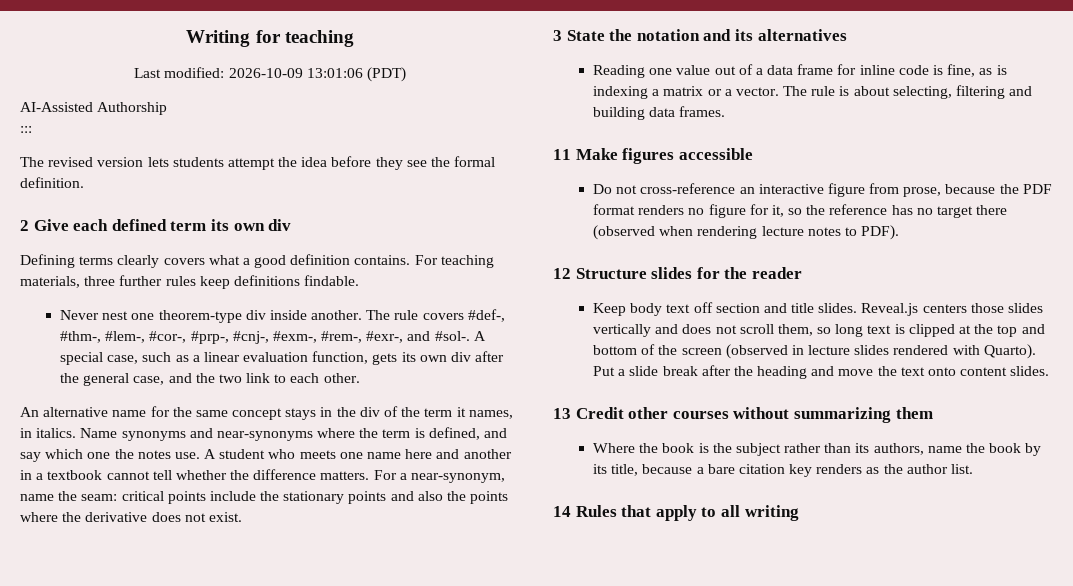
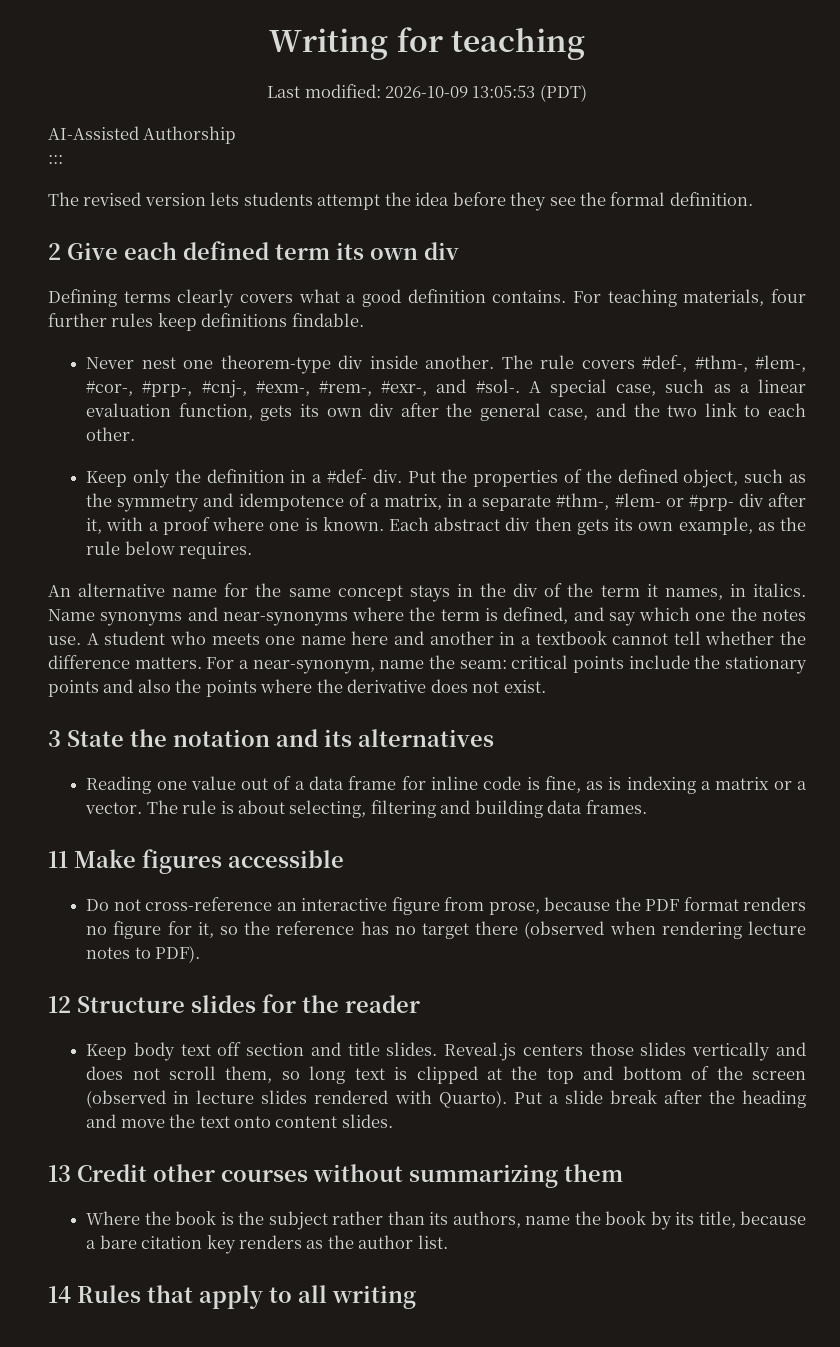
- Last modified: 2026-10-09 13:01:06 (PDT)
+ Last modified: 2026-10-09 13:05:53 (PDT)
- For teaching materials, three further rules keep definitions findable.
+ For teaching materials, four further rules keep definitions findable.
+ Keep only the definition in a #def- div. Put the properties of the defined object, such as the symmetry and idempotence of a matrix, in a separate #thm-, #lem- or #prp- div after it, with a proof where one is known. Each abstract div then gets its own example, as the rule below requires.

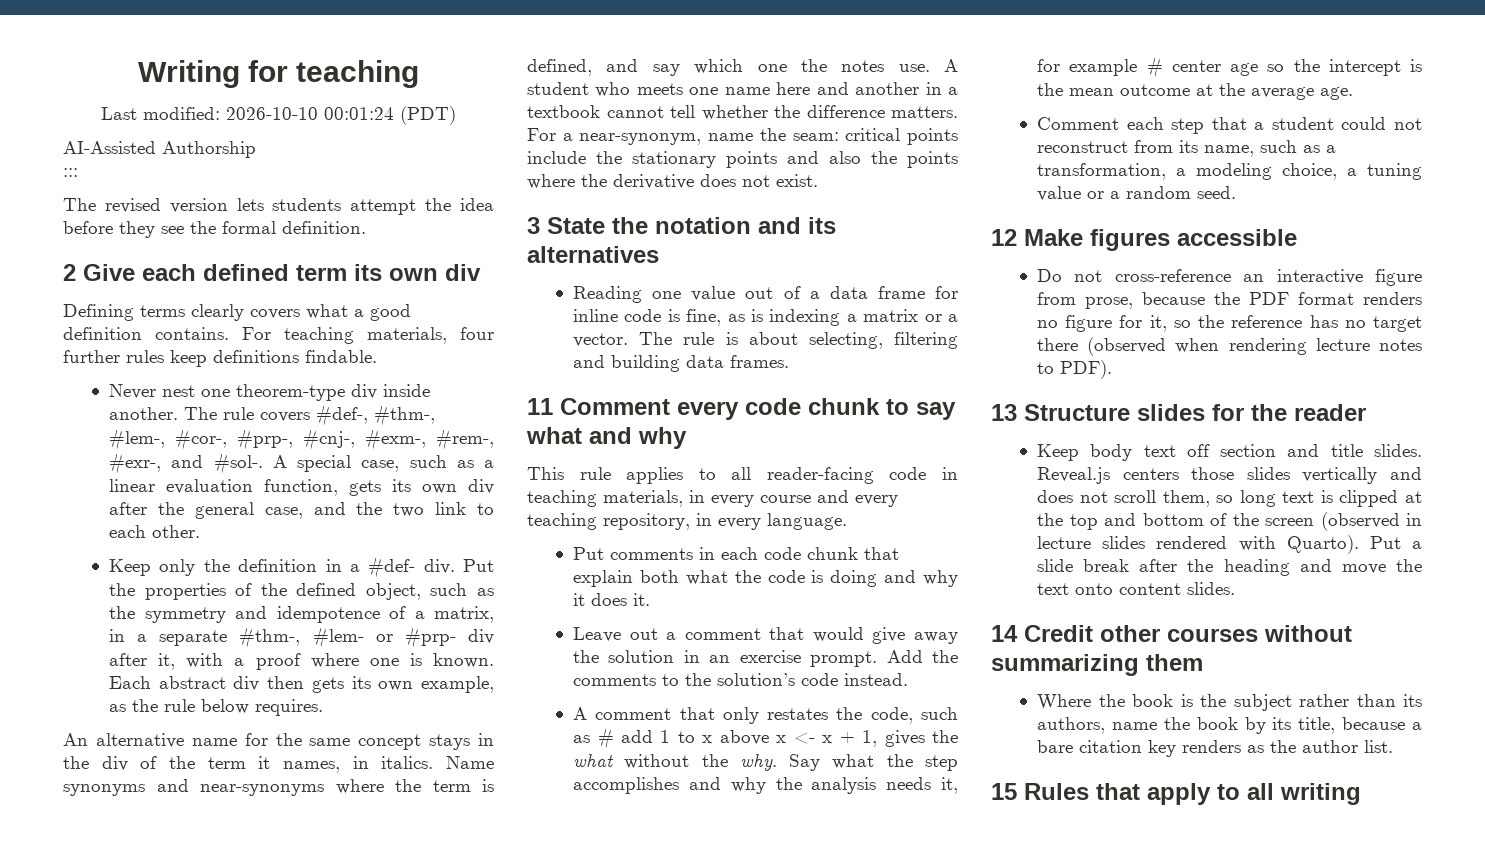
- Last modified: 2026-10-09 13:05:53 (PDT)
+ Last modified: 2026-10-10 00:01:24 (PDT)
- 11 Make figures accessible
+ 11 Comment every code chunk to say what and why
+ This rule applies to all reader-facing code in teaching materials, in every course and every teaching repository, in every language.
+ Put comments in each code chunk that explain both what the code is doing and why it does it.
+ Leave out a comment that would give away the solution in an exercise prompt. Add the comments to the solution’s code instead.
+ A comment that only restates the code, such as # add 1 to x above x <- x + 1, gives the what without the why. Say what the step accomplishes and why the analysis needs it, for example # center age so the intercept is the mean outcome at the average age.
+ Comment each step that a student could not reconstruct from its name, such as a transformation, a modeling choice, a tuning value or a random seed.
+ 12 Make figures accessible
- 12 Structure slides for the reader
+ 13 Structure slides for the reader
- 13 Credit other courses without summarizing them
+ 14 Credit other courses without summarizing them
- 14 Rules that apply to all writing
+ 15 Rules that apply to all writing

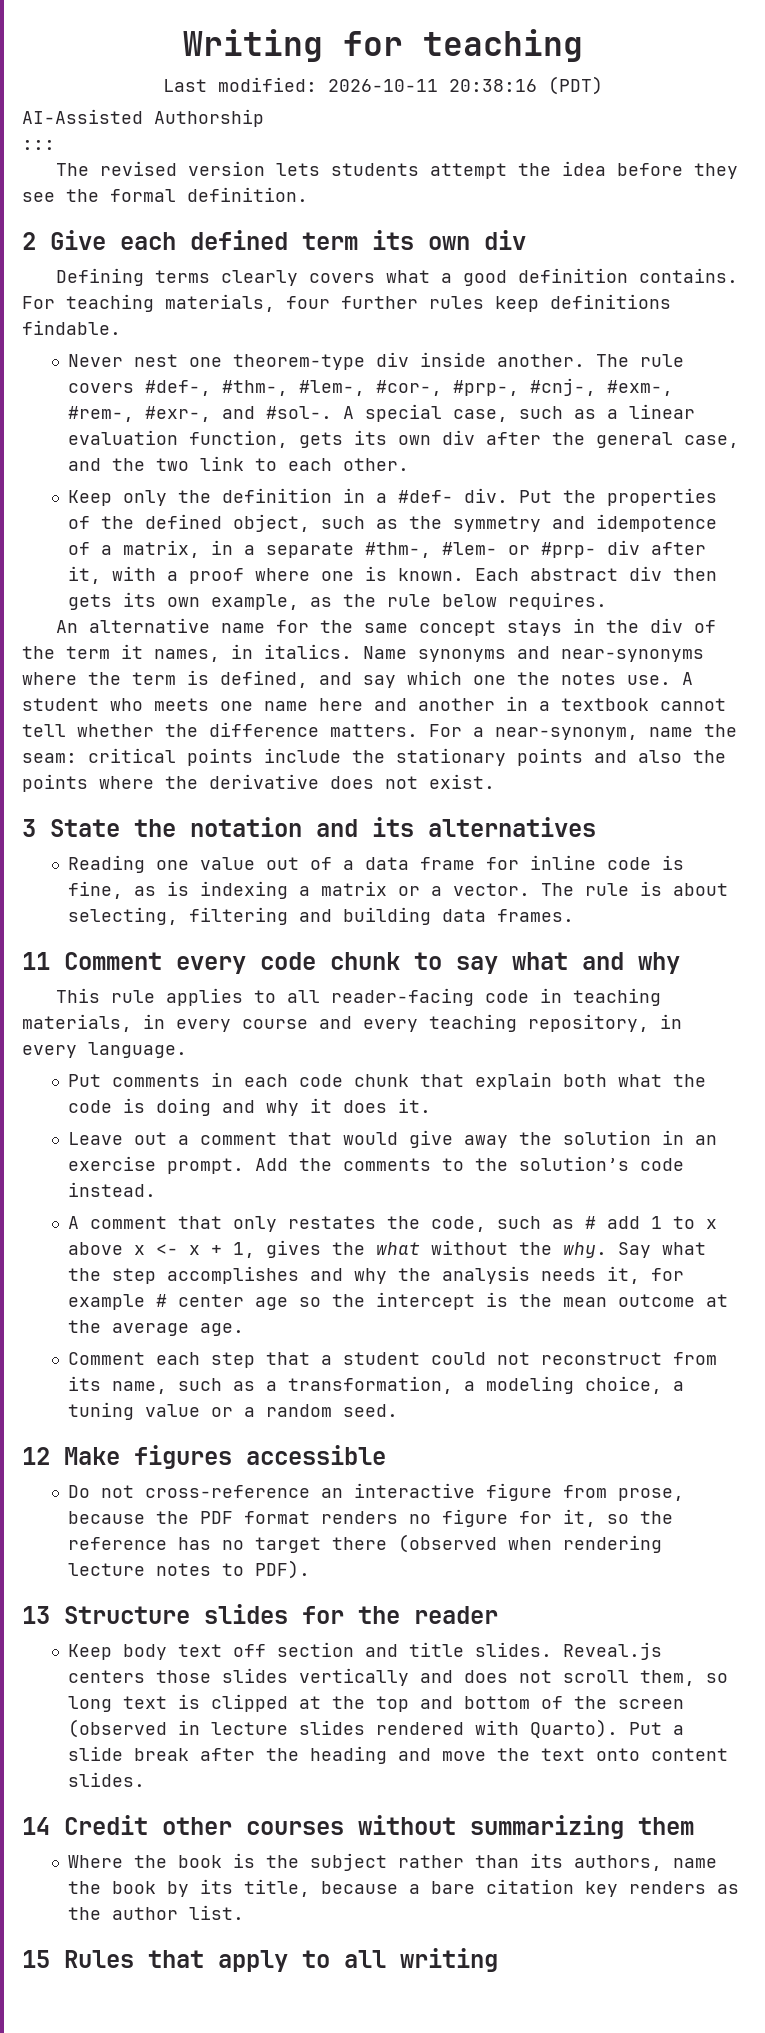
- Last modified: 2026-10-10 00:01:24 (PDT)
+ Last modified: 2026-10-11 20:38:16 (PDT)

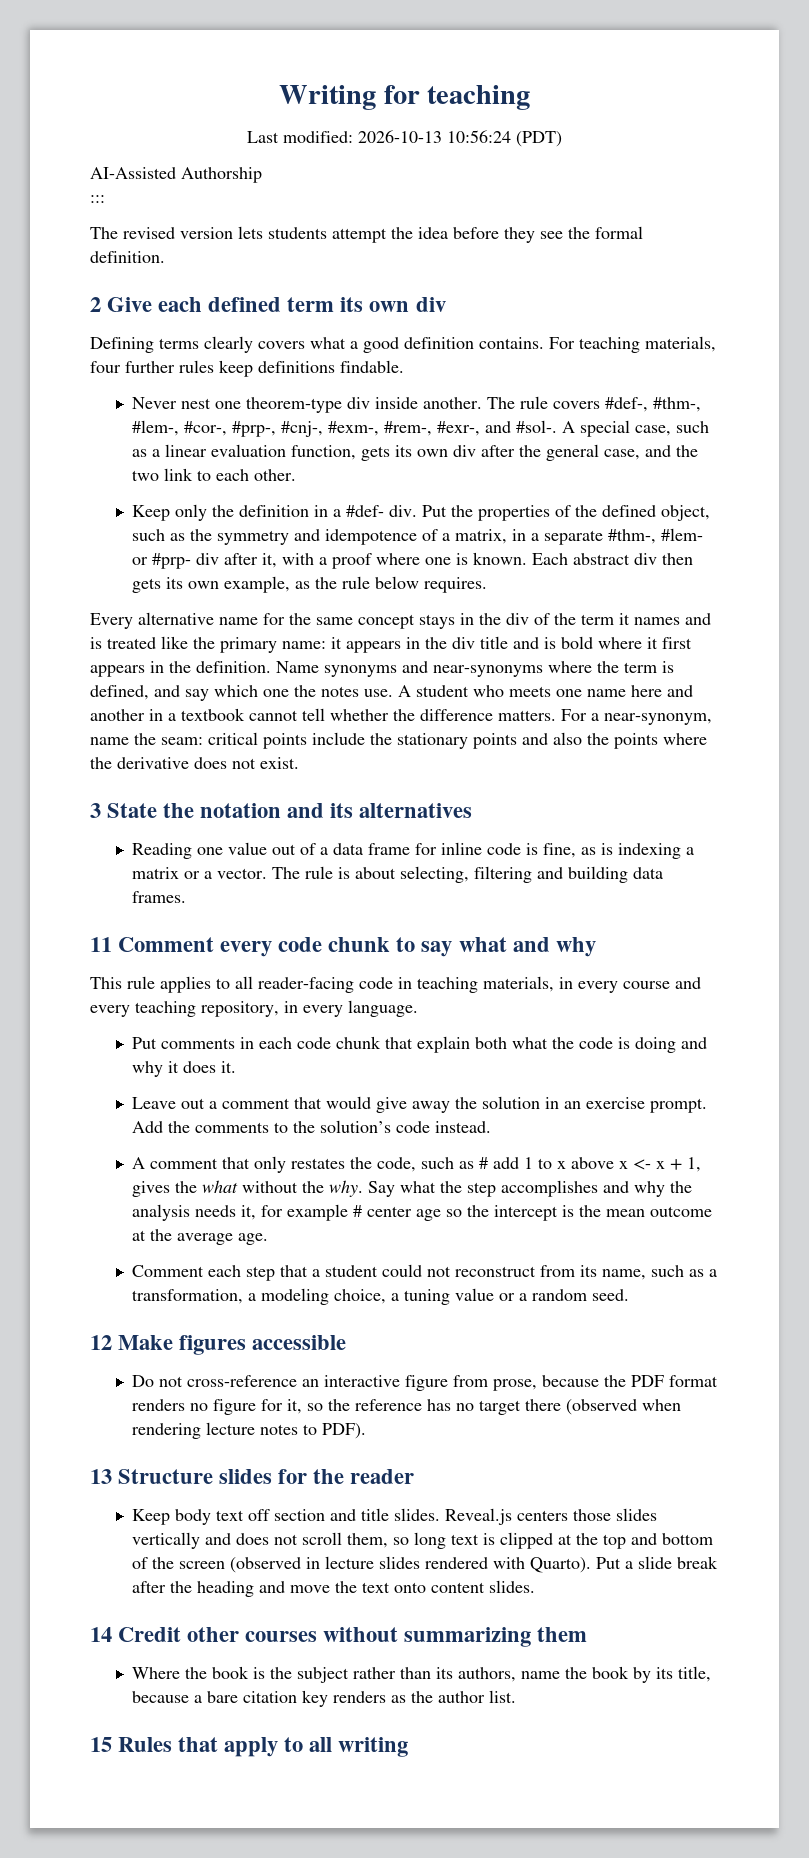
- Last modified: 2026-10-11 20:38:16 (PDT)
+ Last modified: 2026-10-13 10:56:24 (PDT)
- An alternative name for the same concept stays in the div of the term it names, in italics.
+ Every alternative name for the same concept stays in the div of the term it names and is treated like the primary name: it appears in the div title and is bold where it first appears in the definition.

